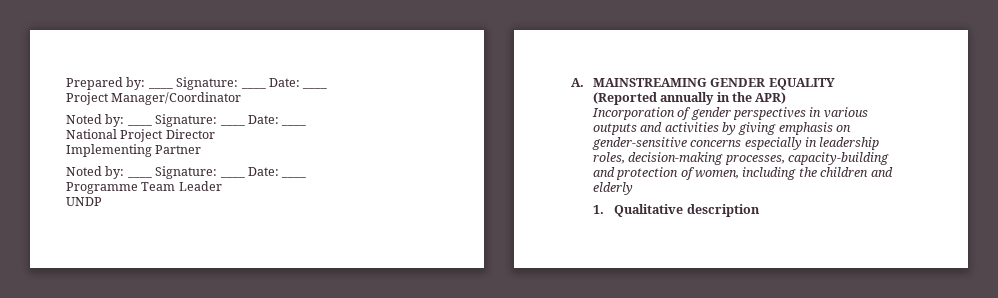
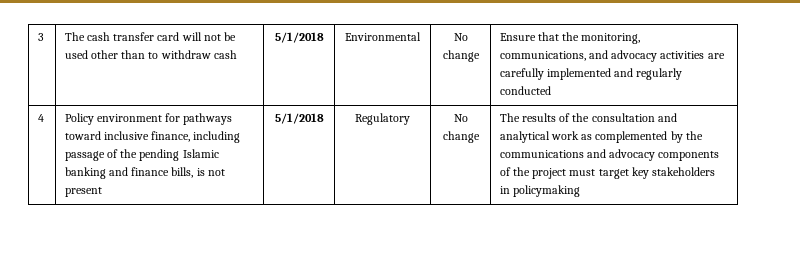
- Prepared by: ____ Signature: ____ Date: ____
- Project Manager/Coordinator
- Noted by: ____ Signature: ____ Date: ____
- National Project Director
- Implementing Partner
- Noted by: ____ Signature: ____ Date: ____
- Programme Team Leader
- UNDP
- A. MAINSTREAMING GENDER EQUALITY (Reported annually in the APR)
- Incorporation of gender perspectives in various outputs and activities by giving emphasis on gender-sensitive concerns especially in leadership roles, decision-making processes, capacity-building and protection of women, including the children and elderly
- 1. Qualitative description
+ 3 | The cash transfer card will not be used other than to withdraw cash | 5/1/2018 | Environmental | No change | Ensure that the monitoring, communications, and advocacy activities are carefully implemented and regularly conducted
+ 4 | Policy environment for pathways toward inclusive finance, including passage of the pending Islamic banking and finance bills, is not present | 5/1/2018 | Regulatory | No change | The results of the consultation and analytical work as complemented by the communications and advocacy components of the project must target key stakeholders in policymaking

